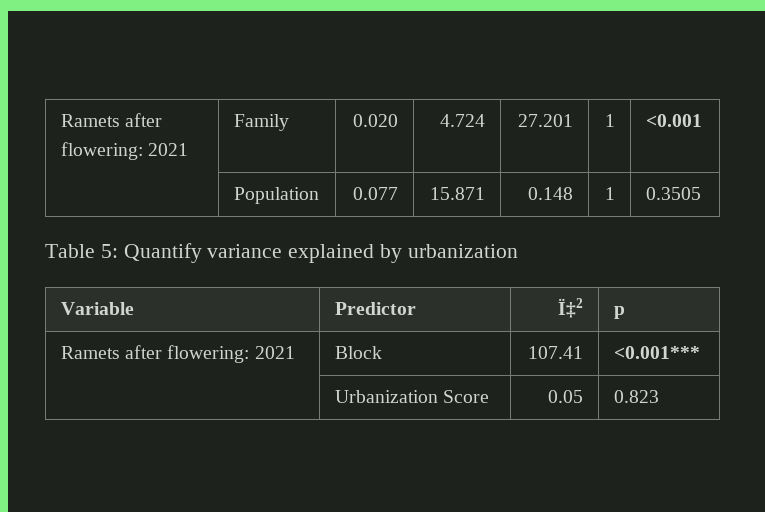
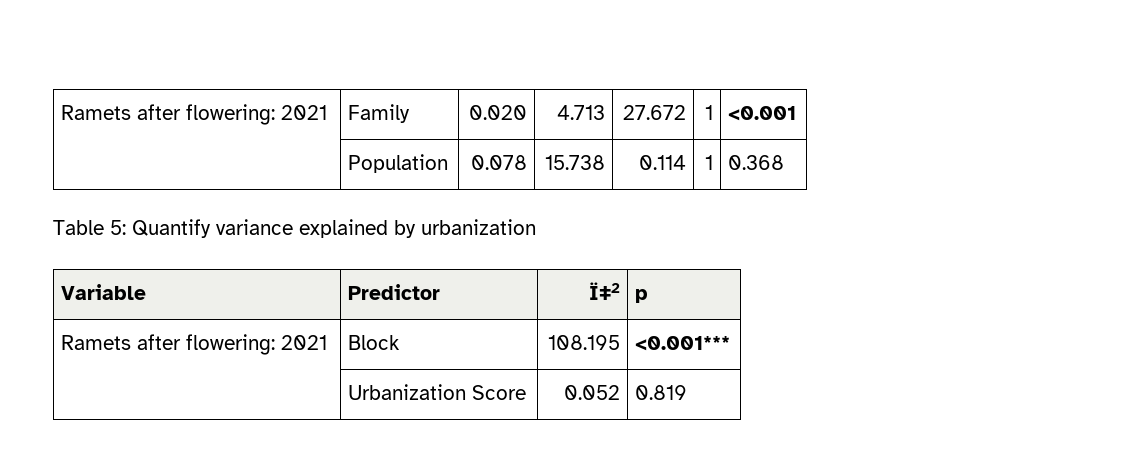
- Ramets after flowering: 2021 | Family | 0.020 | 4.724 | 27.201 | 1 | <0.001
+ Ramets after flowering: 2021 | Family | 0.020 | 4.713 | 27.672 | 1 | <0.001
- | Population | 0.077 | 15.871 | 0.148 | 1 | 0.3505
+ | Population | 0.078 | 15.738 | 0.114 | 1 | 0.368
- Ramets after flowering: 2021 | Block | 107.41 | <0.001***
+ Ramets after flowering: 2021 | Block | 108.195 | <0.001***
- | Urbanization Score | 0.05 | 0.823
+ | Urbanization Score | 0.052 | 0.819

